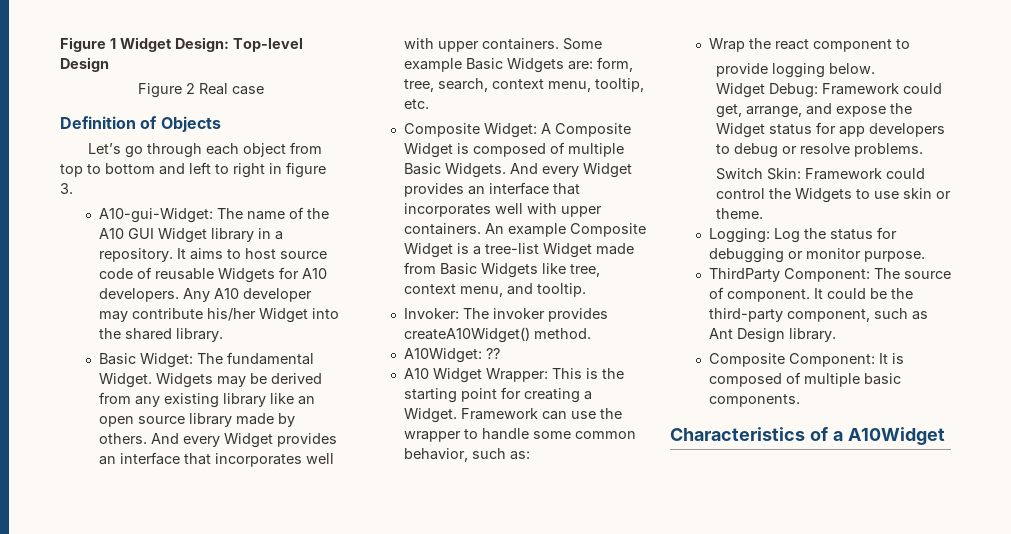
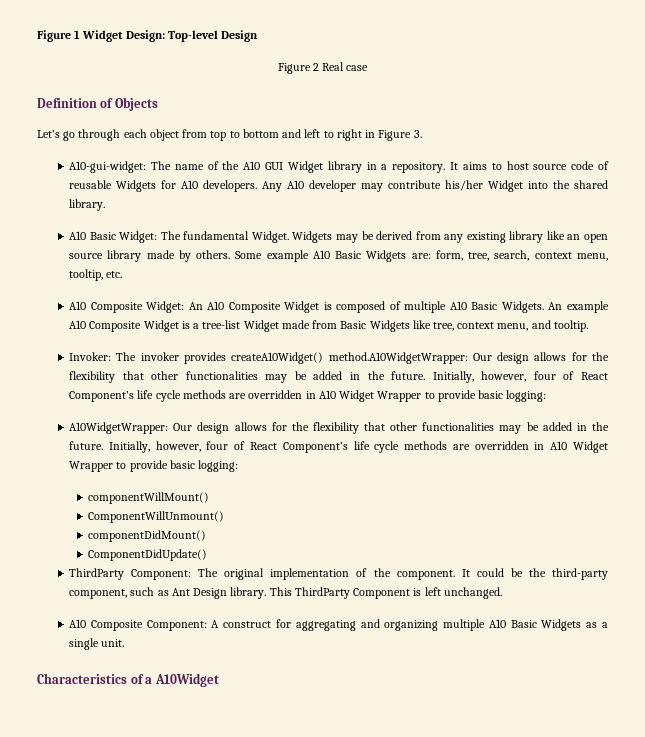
- Let’s go through each object from top to bottom and left to right in figure 3.
+ Let’s go through each object from top to bottom and left to right in Figure 3.
- A10-gui-Widget: The name of the A10 GUI Widget library in a repository.
+ A10-gui-widget: The name of the A10 GUI Widget library in a repository.
- Basic Widget: The fundamental Widget.
+ A10 Basic Widget: The fundamental Widget.
- Widgets may be derived from any existing library like an open source library made by others. And every Widget provides an interface that incorporates well with upper containers.
+ Widgets may be derived from any existing library like an open source library made by others.
- Some example Basic Widgets are: form, tree, search, context menu, tooltip, etc.
+ Some example A10 Basic Widgets are: form, tree, search, context menu, tooltip, etc.
- Composite Widget: A Composite Widget is composed of multiple Basic Widgets. And every Widget provides an interface that incorporates well with upper containers.
+ A10 Composite Widget: An A10 Composite Widget is composed of multiple A10 Basic Widgets.
- An example Composite Widget is a tree-list Widget made from Basic Widgets like tree, context menu, and tooltip.
+ An example A10 Composite Widget is a tree-list Widget made from Basic Widgets like tree, context menu, and tooltip.
- Invoker: The invoker provides createA10Widget() method.
- A10Widget: ??
- A10 Widget Wrapper: This is the starting point for creating a Widget. Framework can use the wrapper to handle some common behavior, such as:
- Wrap the react component to
- provide logging below.
- Widget Debug: Framework could get, arrange, and expose the Widget status for app developers to debug or resolve problems.
- Switch Skin: Framework could control the Widgets to use skin or theme.
- Logging: Log the status for debugging or monitor purpose.
+ Invoker: The invoker provides createA10Widget() method.A10WidgetWrapper: Our design allows for the flexibility that other functionalities may be added in the future. Initially, however, four of React Component’s life cycle methods are overridden in A10 Widget Wrapper to provide basic logging:
+ A10WidgetWrapper: Our design allows for the flexibility that other functionalities may be added in the future. Initially, however, four of React Component’s life cycle methods are overridden in A10 Widget Wrapper to provide basic logging:
+ componentWillMount()
+ ComponentWillUnmount()
+ componentDidMount()
+ ComponentDidUpdate()
- ThirdParty Component: The source of component.
+ ThirdParty Component: The original implementation of the component.
- It could be the third-party component, such as Ant Design library.
- Composite Component: It is composed of multiple basic components.
+ It could be the third-party component, such as Ant Design library. This ThirdParty Component is left unchanged.
+ A10 Composite Component: A construct for aggregating and organizing multiple A10 Basic Widgets as a single unit.

